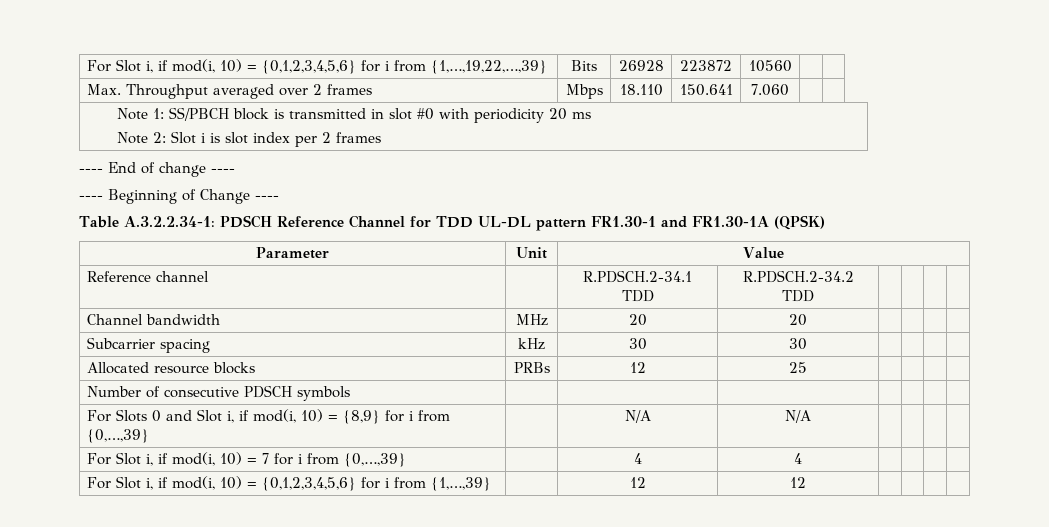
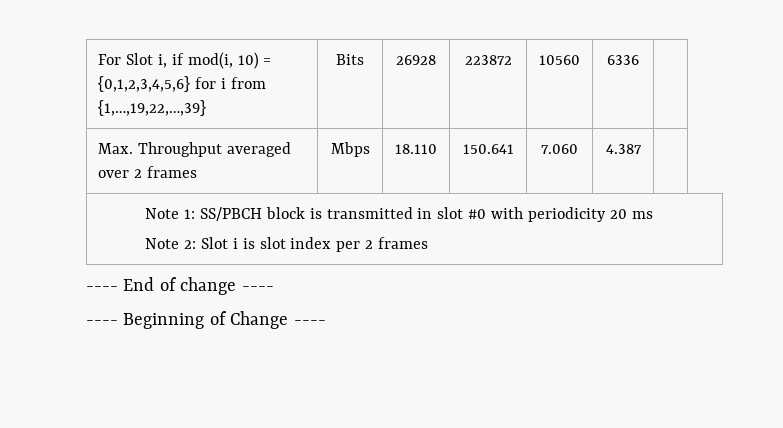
- For Slot i, if mod(i, 10) = {0,1,2,3,4,5,6} for i from {1,…,19,22,…,39} | Bits | 26928 | 223872 | 10560 | |
+ For Slot i, if mod(i, 10) = {0,1,2,3,4,5,6} for i from {1,…,19,22,…,39} | Bits | 26928 | 223872 | 10560 | 6336 |
- Max. Throughput averaged over 2 frames | Mbps | 18.110 | 150.641 | 7.060 | |
+ Max. Throughput averaged over 2 frames | Mbps | 18.110 | 150.641 | 7.060 | 4.387 |
- Table A.3.2.2.34-1: PDSCH Reference Channel for TDD UL-DL pattern FR1.30-1 and FR1.30-1A (QPSK)
- Parameter | Unit | Value
- Reference channel | | R.PDSCH.2-34.1 TDD | R.PDSCH.2-34.2 TDD | | | |
- Channel bandwidth | MHz | 20 | 20 | | | |
- Subcarrier spacing | kHz | 30 | 30 | | | |
- Allocated resource blocks | PRBs | 12 | 25 | | | |
- Number of consecutive PDSCH symbols | | | | | | |
- For Slots 0 and Slot i, if mod(i, 10) = {8,9} for i from {0,…,39} | | N/A | N/A | | | |
- For Slot i, if mod(i, 10) = 7 for i from {0,…,39} | | 4 | 4 | | | |
- For Slot i, if mod(i, 10) = {0,1,2,3,4,5,6} for i from {1,…,39} | | 12 | 12 | | | |

